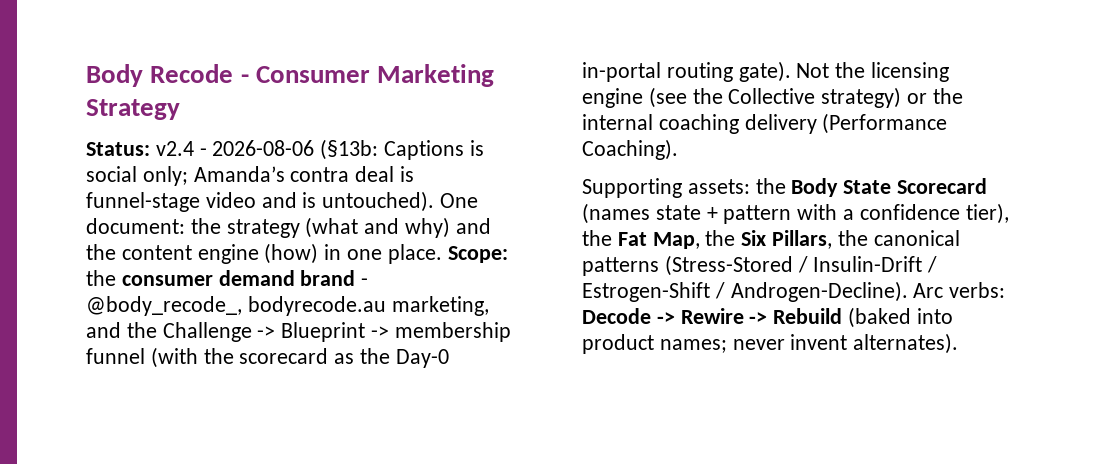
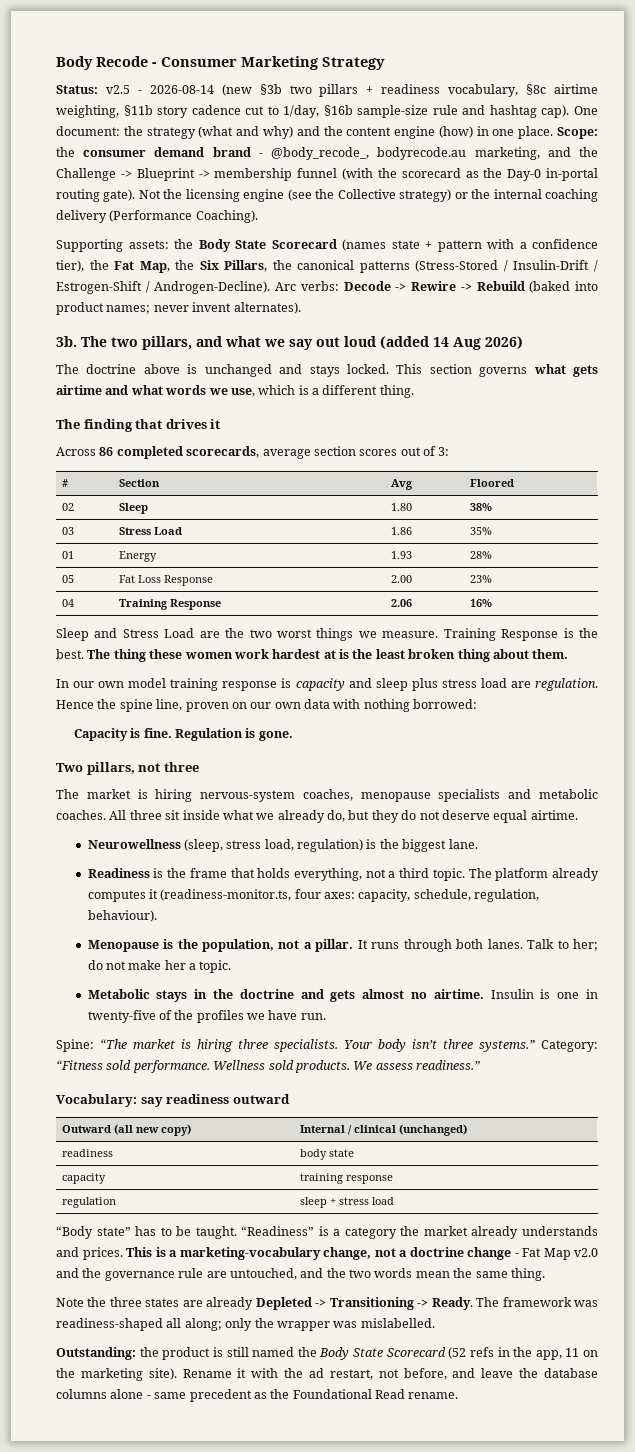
- Status: v2.4 - 2026-08-06 (§13b: Captions is social only; Amanda’s contra deal is funnel-stage video and is untouched).
+ Status: v2.5 - 2026-08-14 (new §3b two pillars + readiness vocabulary, §8c airtime weighting, §11b story cadence cut to 1/day, §16b sample-size rule and hashtag cap).
+ 3b. The two pillars, and what we say out loud (added 14 Aug 2026)
+ The doctrine above is unchanged and stays locked. This section governs what gets airtime and what words we use, which is a different thing.
+ The finding that drives it
+ Across 86 completed scorecards, average section scores out of 3:
+ # | Section | Avg | Floored
+ 02 | Sleep | 1.80 | 38%
+ 03 | Stress Load | 1.86 | 35%
+ 01 | Energy | 1.93 | 28%
+ 05 | Fat Loss Response | 2.00 | 23%
+ 04 | Training Response | 2.06 | 16%
+ Sleep and Stress Load are the two worst things we measure. Training Response is the best. The thing these women work hardest at is the least broken thing about them.
+ In our own model training response is capacity and sleep plus stress load are regulation. Hence the spine line, proven on our own data with nothing borrowed:
+ Capacity is fine. Regulation is gone.
+ Two pillars, not three
+ The market is hiring nervous-system coaches, menopause specialists and metabolic coaches. All three sit inside what we already do, but they do not deserve equal airtime.
+ Neurowellness (sleep, stress load, regulation) is the biggest lane.
+ Readiness is the frame that holds everything, not a third topic. The platform already computes it (readiness-monitor.ts, four axes: capacity, schedule, regulation, behaviour).
+ Menopause is the population, not a pillar. It runs through both lanes. Talk to her; do not make her a topic.
+ Metabolic stays in the doctrine and gets almost no airtime. Insulin is one in twenty-five of the profiles we have run.
+ Spine: “The market is hiring three specialists. Your body isn’t three systems.” Category: “Fitness sold performance. Wellness sold products. We assess readiness.”
+ Vocabulary: say readiness outward
+ Outward (all new copy) | Internal / clinical (unchanged)
+ readiness | body state
+ capacity | training response
+ regulation | sleep + stress load
+ “Body state” has to be taught. “Readiness” is a category the market already understands and prices. This is a marketing-vocabulary change, not a doctrine change - Fat Map v2.0 and the governance rule are untouched, and the two words mean the same thing.
+ Note the three states are already Depleted -> Transitioning -> Ready. The framework was readiness-shaped all along; only the wrapper was mislabelled.
+ Outstanding: the product is still named the Body State Scorecard (52 refs in the app, 11 on the marketing site). Rename it with the ad restart, not before, and leave the database columns alone - same precedent as the Foundational Read rename.

